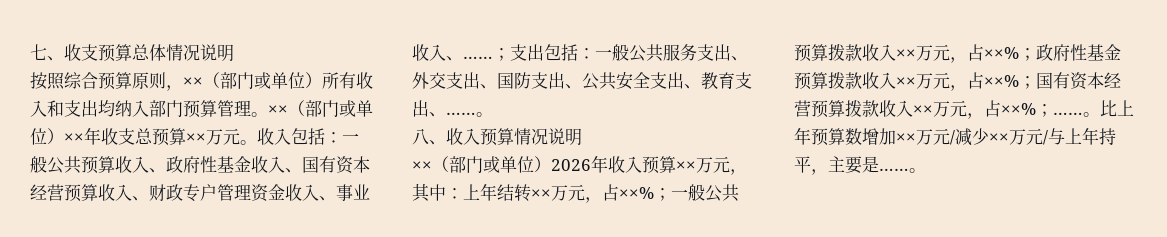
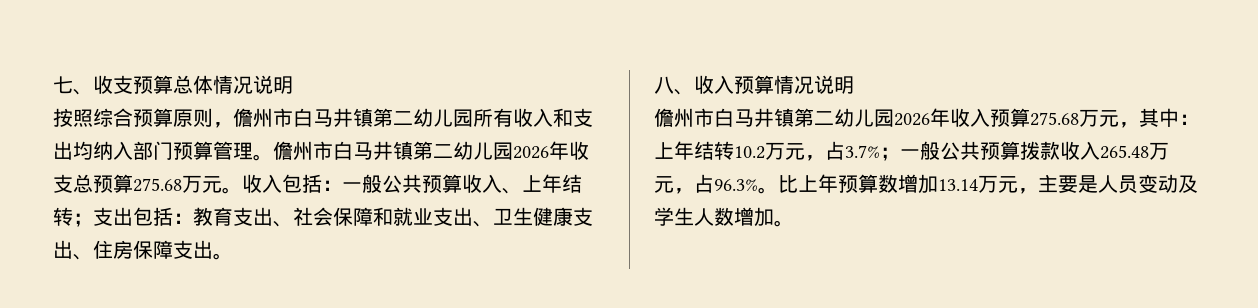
- 按照综合预算原则，××（部门或单位）所有收入和支出均纳入部门预算管理。
+ 按照综合预算原则，儋州市白马井镇第二幼儿园所有收入和支出均纳入部门预算管理。
- ××（部门或单位）××年收支总预算××万元。
+ 儋州市白马井镇第二幼儿园2026年收支总预算275.68万元。
- 收入包括：一般公共预算收入、政府性基金收入、国有资本经营预算收入、财政专户管理资金收入、事业收入、……；支出包括：一般公共服务支出、外交支出、国防支出、公共安全支出、教育支出、……。
+ 收入包括：一般公共预算收入、上年结转；支出包括：教育支出、社会保障和就业支出、卫生健康支出、住房保障支出。
- ××（部门或单位）2026年收入预算××万元，其中：上年结转××万元，占××%；一般公共预算拨款收入××万元，占××%；政府性基金预算拨款收入××万元，占××%；国有资本经营预算拨款收入××万元，占××%；……。
+ 儋州市白马井镇第二幼儿园2026年收入预算275.68万元，其中：上年结转10.2万元，占3.7%；一般公共预算拨款收入265.48万元，占96.3%。
- 比上年预算数增加××万元/减少××万元/与上年持平，主要是……。
+ 比上年预算数增加13.14万元，主要是人员变动及学生人数增加。

